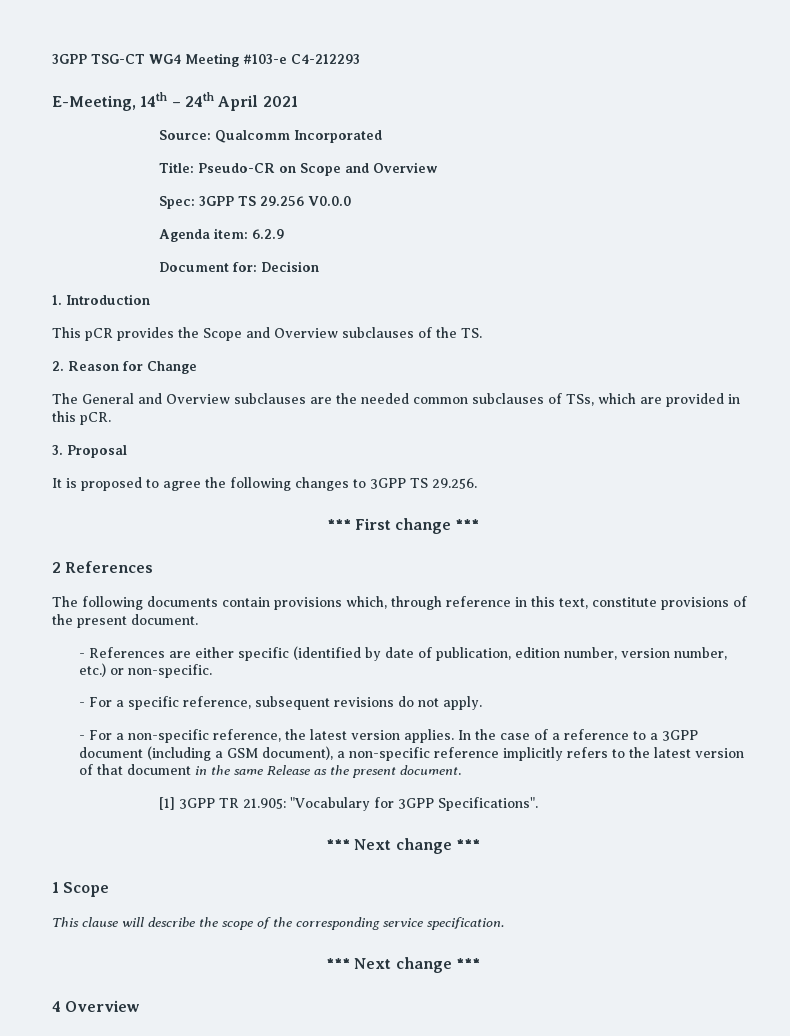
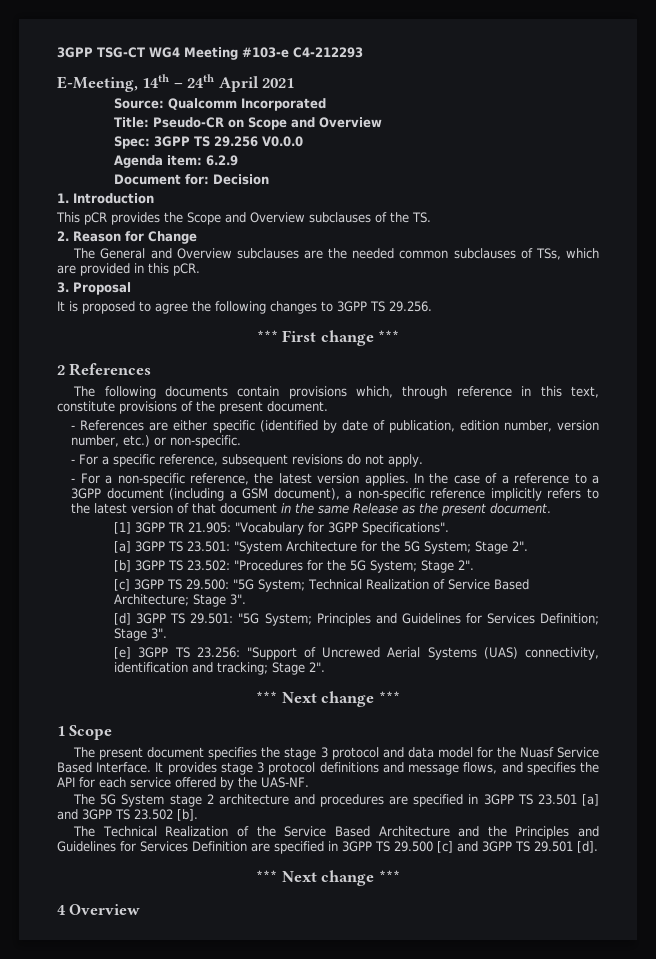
+ [a] 3GPP TS 23.501: "System Architecture for the 5G System; Stage 2".
+ [b] 3GPP TS 23.502: "Procedures for the 5G System; Stage 2".
+ [c] 3GPP TS 29.500: "5G System; Technical Realization of Service Based Architecture; Stage 3".
+ [d] 3GPP TS 29.501: "5G System; Principles and Guidelines for Services Definition; Stage 3".
+ [e] 3GPP TS 23.256: "Support of Uncrewed Aerial Systems (UAS) connectivity, identification and tracking; Stage 2".
- This clause will describe the scope of the corresponding service specification.
+ The present document specifies the stage 3 protocol and data model for the Nuasf Service Based Interface. It provides stage 3 protocol definitions and message flows, and specifies the API for each service offered by the UAS-NF.
+ The 5G System stage 2 architecture and procedures are specified in 3GPP TS 23.501 [a] and 3GPP TS 23.502 [b].
+ The Technical Realization of the Service Based Architecture and the Principles and Guidelines for Services Definition are specified in 3GPP TS 29.500 [c] and 3GPP TS 29.501 [d].

